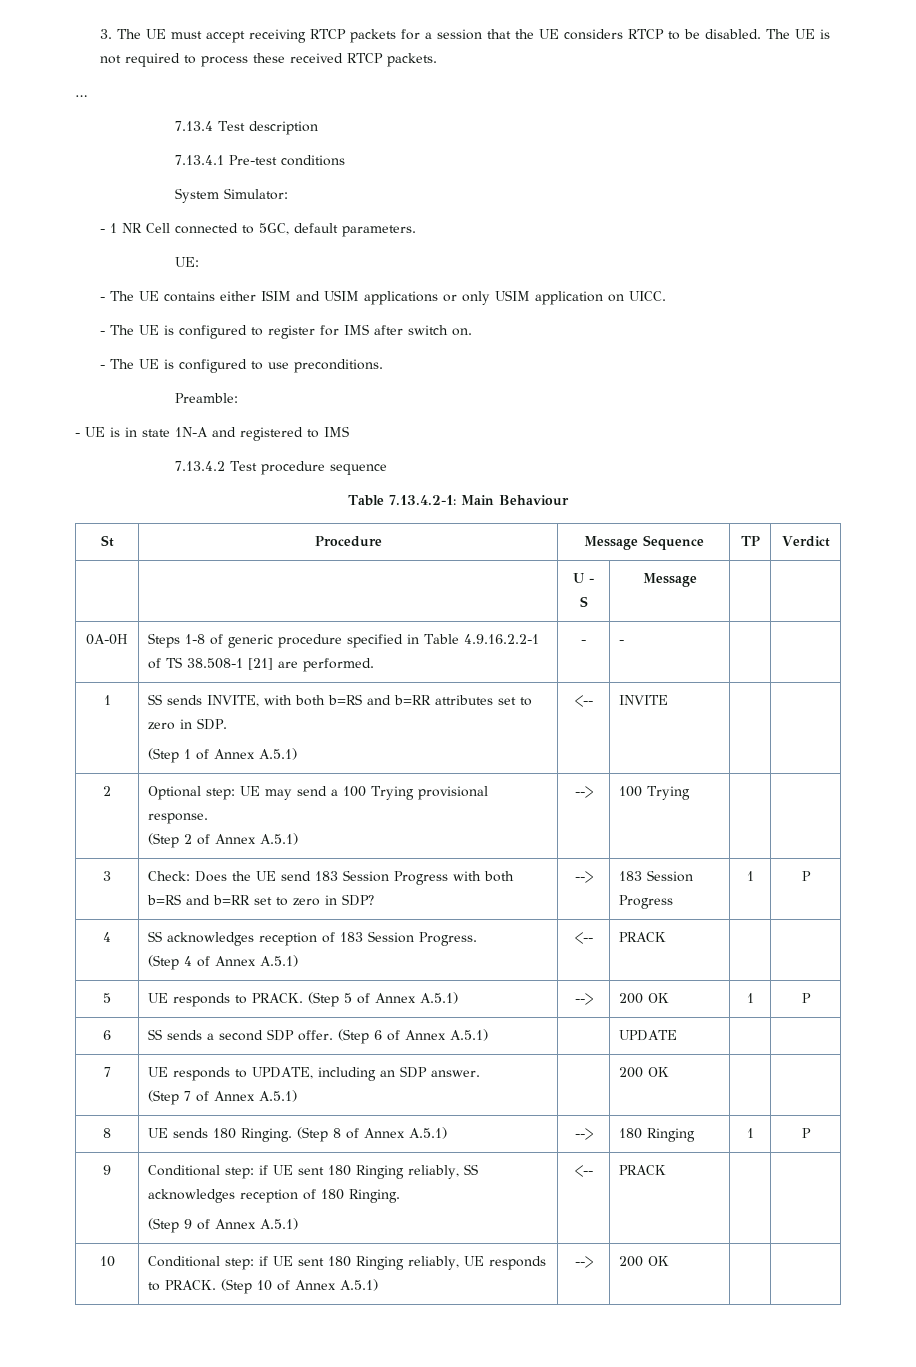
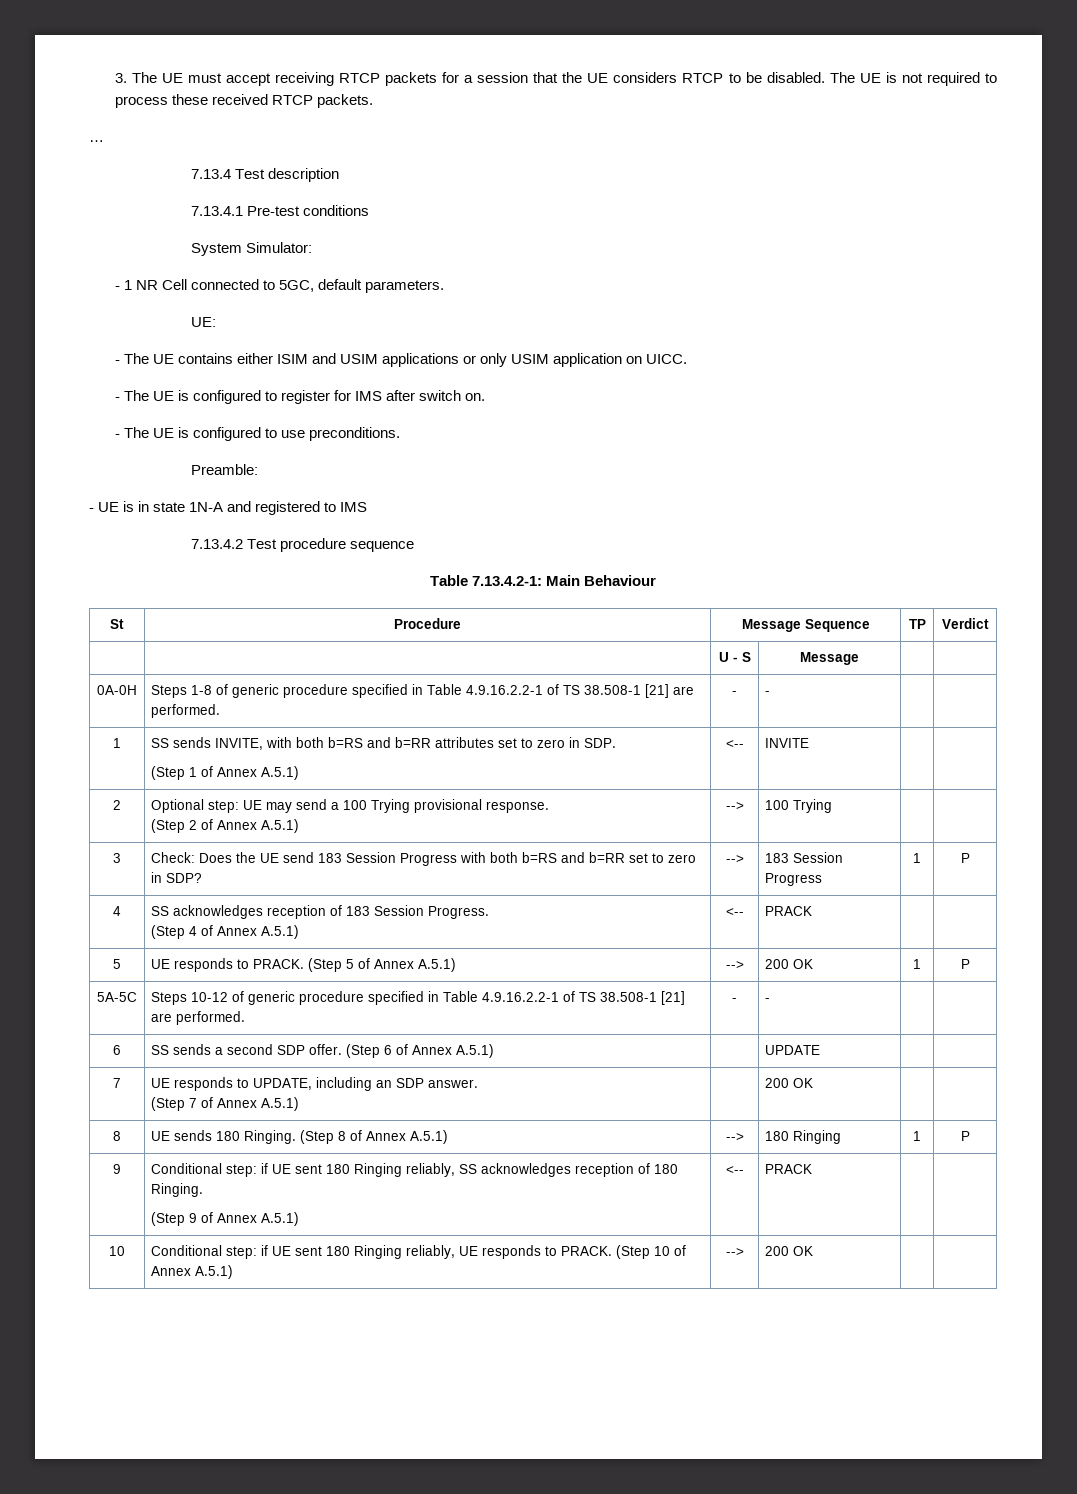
+ 5A-5C | Steps 10-12 of generic procedure specified in Table 4.9.16.2.2-1 of TS 38.508-1 [21] are performed. | - | - | |

